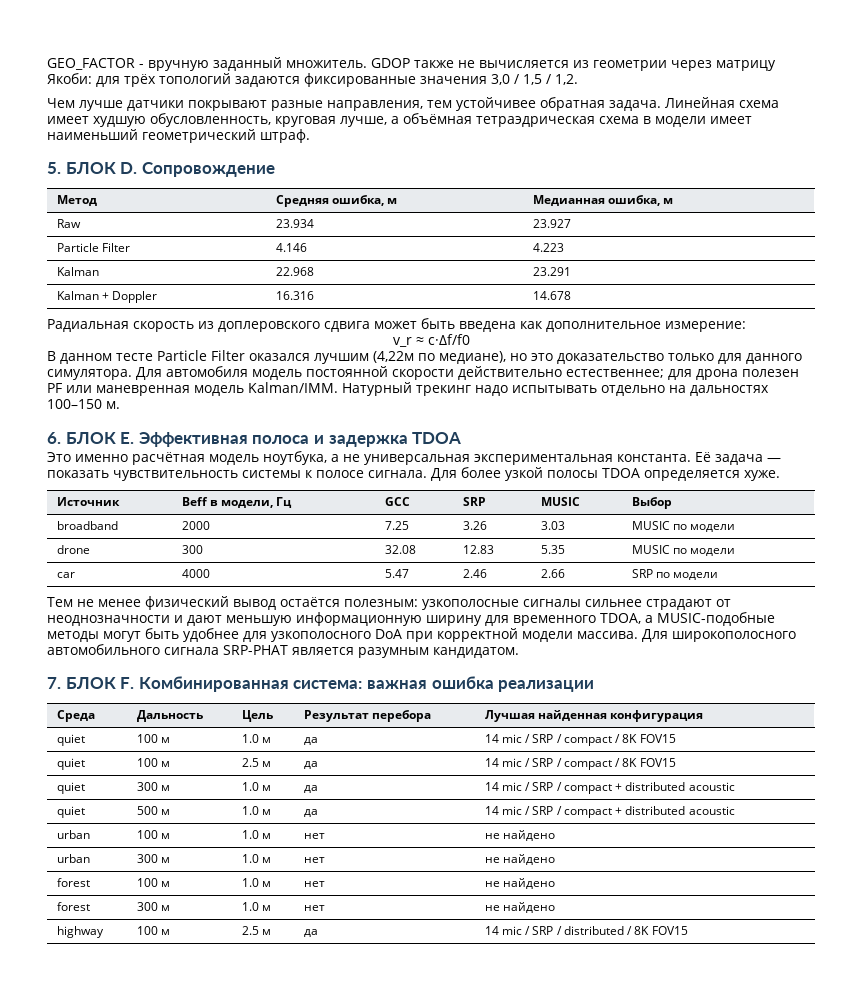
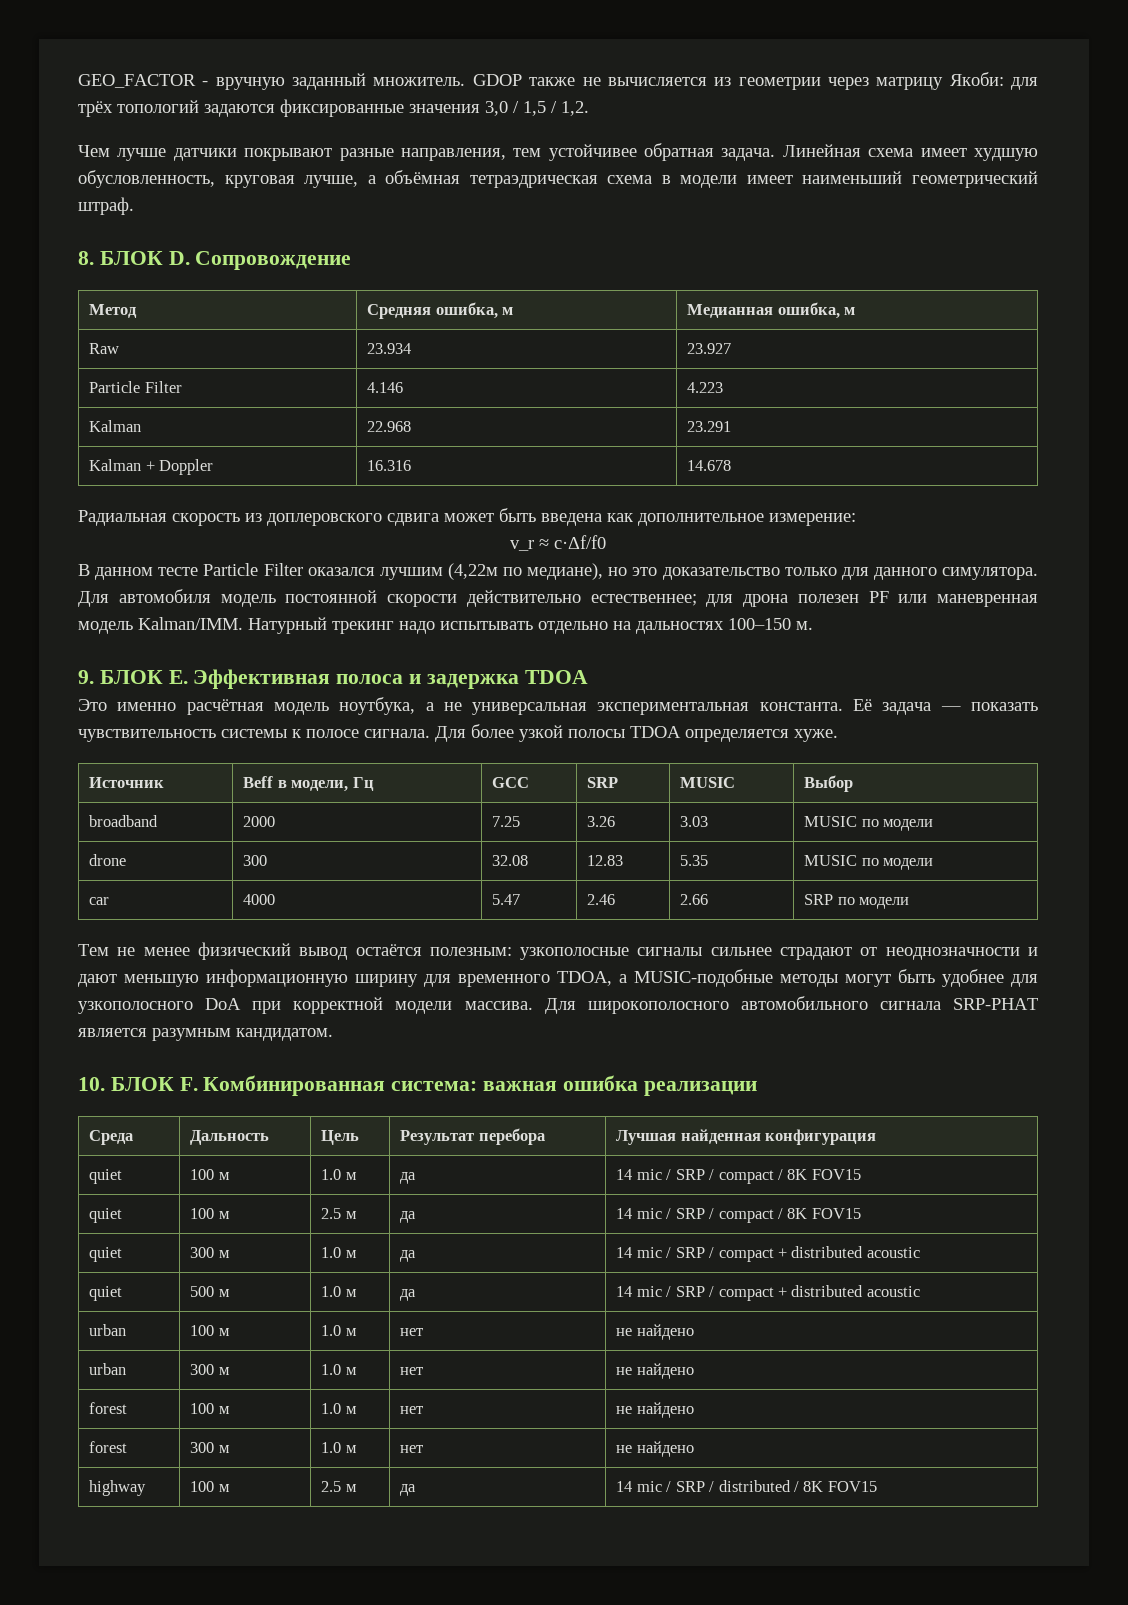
- 5. БЛОК D. Сопровождение
+ 8. БЛОК D. Сопровождение
- 6. БЛОК E. Эффективная полоса и задержка TDOA
+ 9. БЛОК E. Эффективная полоса и задержка TDOA
- 7. БЛОК F. Комбинированная система: важная ошибка реализации
+ 10. БЛОК F. Комбинированная система: важная ошибка реализации

